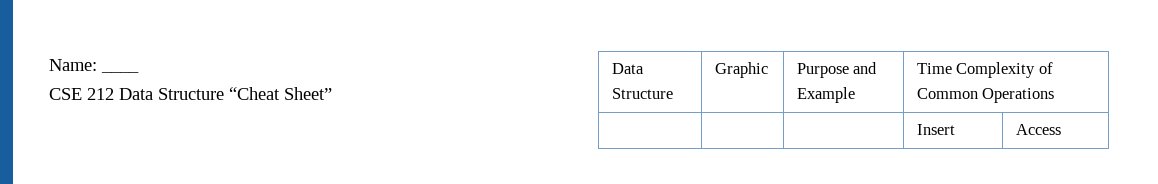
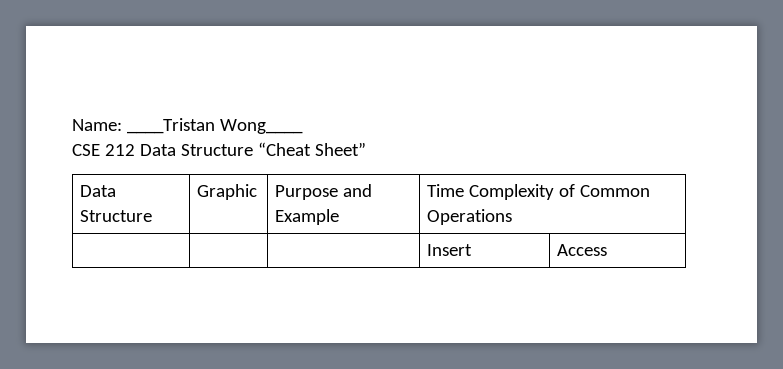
- Name: ____
+ Name: ____Tristan Wong____

